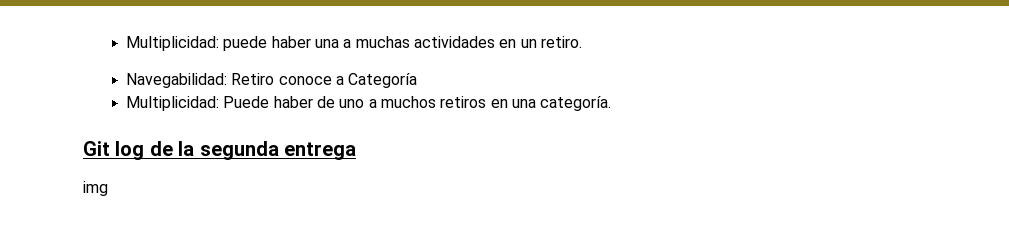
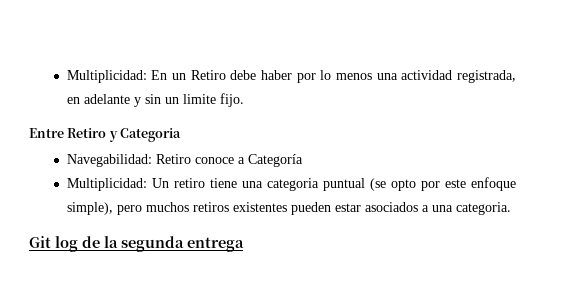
- Multiplicidad: puede haber una a muchas actividades en un retiro.
+ Multiplicidad: En un Retiro debe haber por lo menos una actividad registrada, en adelante y sin un limite fijo.
+ Entre Retiro y Categoria
- Multiplicidad: Puede haber de uno a muchos retiros en una categoría.
+ Multiplicidad: Un retiro tiene una categoria puntual (se opto por este enfoque simple), pero muchos retiros existentes pueden estar asociados a una categoria.
- img

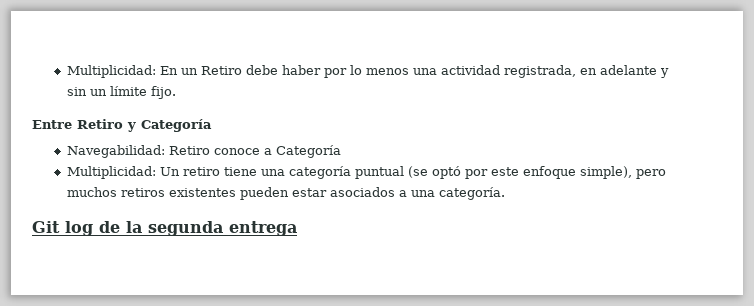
- Multiplicidad: En un Retiro debe haber por lo menos una actividad registrada, en adelante y sin un limite fijo.
+ Multiplicidad: En un Retiro debe haber por lo menos una actividad registrada, en adelante y sin un límite fijo.
- Entre Retiro y Categoria
+ Entre Retiro y Categoría
- Multiplicidad: Un retiro tiene una categoria puntual (se opto por este enfoque simple), pero muchos retiros existentes pueden estar asociados a una categoria.
+ Multiplicidad: Un retiro tiene una categoría puntual (se optó por este enfoque simple), pero muchos retiros existentes pueden estar asociados a una categoría.

